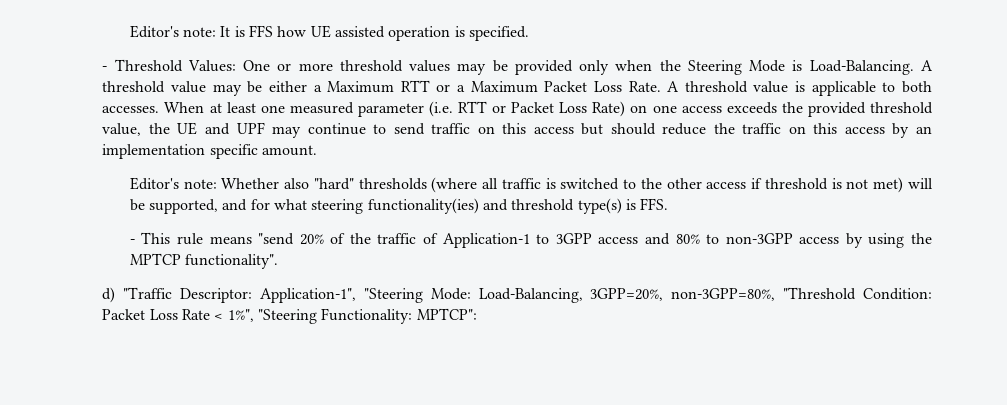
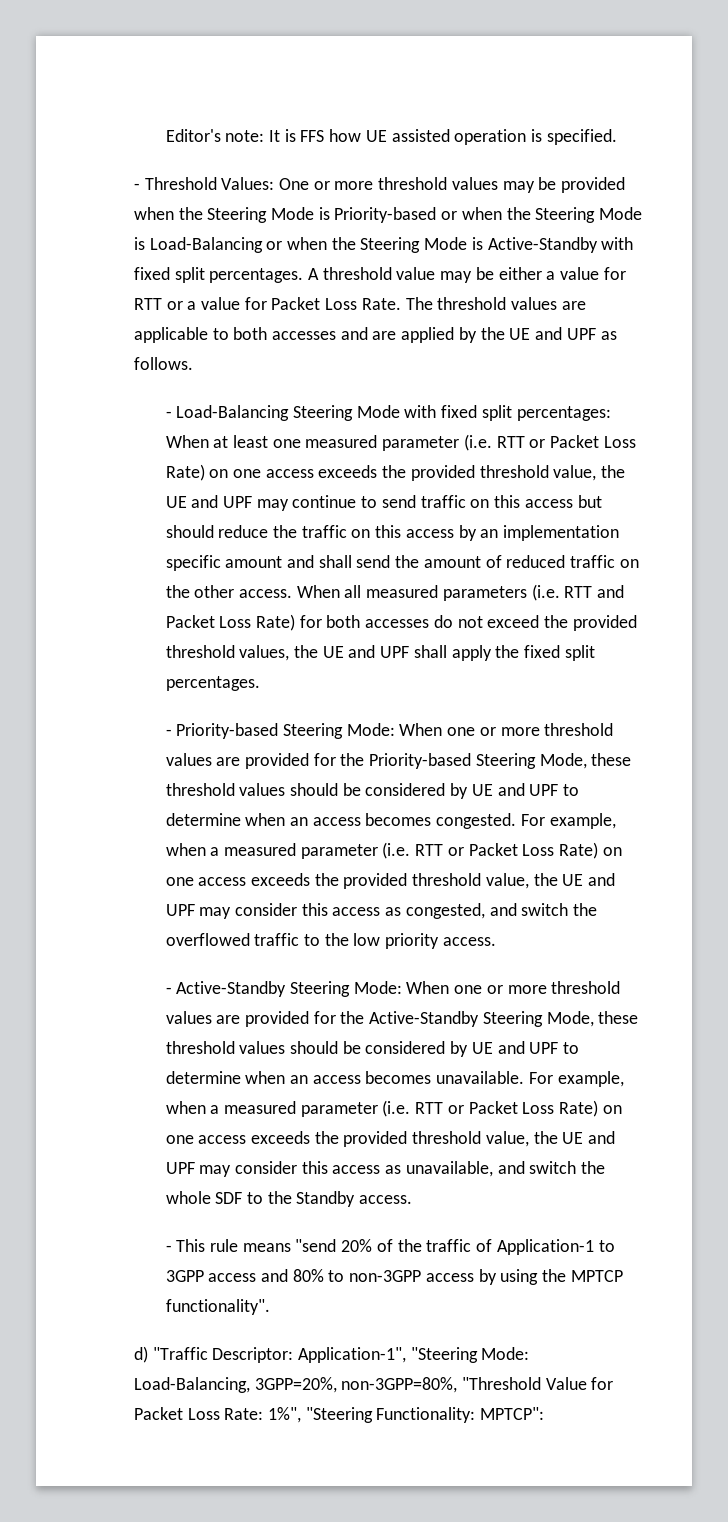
- - Threshold Values: One or more threshold values may be provided only when the Steering Mode is Load-Balancing.
+ - Threshold Values: One or more threshold values may be provided when the Steering Mode is Priority-based or when the Steering Mode is Load-Balancing or when the Steering Mode is Active-Standby with fixed split percentages.
- A threshold value may be either a Maximum RTT or a Maximum Packet Loss Rate.
+ A threshold value may be either a value for RTT or a value for Packet Loss Rate.
- A threshold value is applicable to both accesses. When at least one measured parameter (i.e. RTT or Packet Loss Rate) on one access exceeds the provided threshold value, the UE and UPF may continue to send traffic on this access but should reduce the traffic on this access by an implementation specific amount.
- Editor's note: Whether also "hard" thresholds (where all traffic is switched to the other access if threshold is not met) will be supported, and for what steering functionality(ies) and threshold type(s) is FFS.
+ The threshold values are applicable to both accesses and are applied by the UE and UPF as follows.
+ - Load-Balancing Steering Mode with fixed split percentages: When at least one measured parameter (i.e. RTT or Packet Loss Rate) on one access exceeds the provided threshold value, the UE and UPF may continue to send traffic on this access but should reduce the traffic on this access by an implementation specific amount and shall send the amount of reduced traffic on the other access. When all measured parameters (i.e. RTT and Packet Loss Rate) for both accesses do not exceed the provided threshold values, the UE and UPF shall apply the fixed split percentages.
+ - Priority-based Steering Mode: When one or more threshold values are provided for the Priority-based Steering Mode, these threshold values should be considered by UE and UPF to determine when an access becomes congested. For example, when a measured parameter (i.e. RTT or Packet Loss Rate) on one access exceeds the provided threshold value, the UE and UPF may consider this access as congested, and switch the overflowed traffic to the low priority access.
+ - Active-Standby Steering Mode: When one or more threshold values are provided for the Active-Standby Steering Mode, these threshold values should be considered by UE and UPF to determine when an access becomes unavailable. For example, when a measured parameter (i.e. RTT or Packet Loss Rate) on one access exceeds the provided threshold value, the UE and UPF may consider this access as unavailable, and switch the whole SDF to the Standby access.
- d) "Traffic Descriptor: Application-1", "Steering Mode: Load-Balancing, 3GPP=20%, non-3GPP=80%, "Threshold Condition: Packet Loss Rate < 1%", "Steering Functionality: MPTCP":
+ d) "Traffic Descriptor: Application-1", "Steering Mode: Load-Balancing, 3GPP=20%, non-3GPP=80%, "Threshold Value for Packet Loss Rate: 1%", "Steering Functionality: MPTCP":

